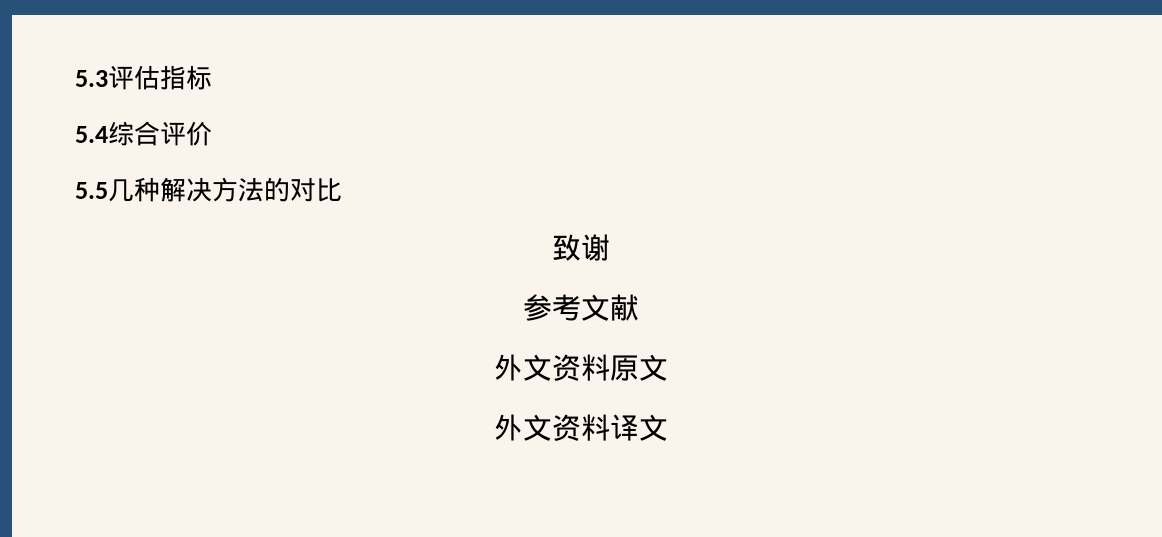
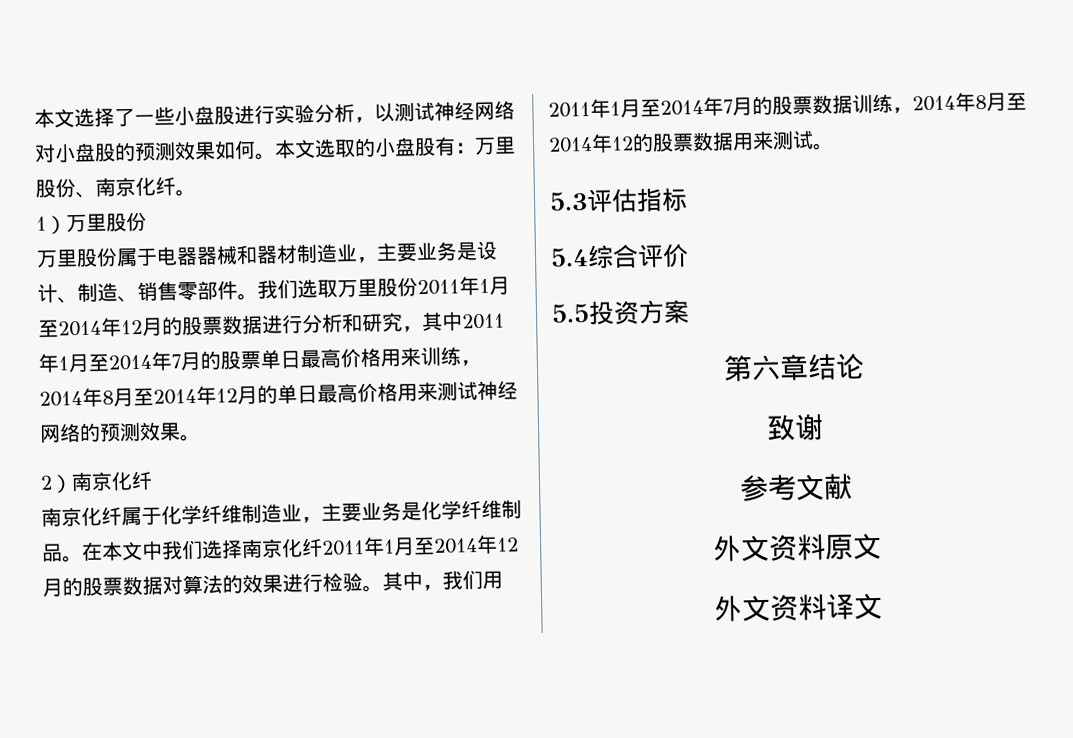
+ 本文选择了一些小盘股进行实验分析，以测试神经网络对小盘股的预测效果如何。本文选取的小盘股有：万里股份、南京化纤。
+ 1）万里股份
+ 万里股份属于电器器械和器材制造业，主要业务是设计、制造、销售零部件。我们选取万里股份2011年1月至2014年12月的股票数据进行分析和研究，其中2011年1月至2014年7月的股票单日最高价格用来训练，2014年8月至2014年12月的单日最高价格用来测试神经网络的预测效果。
+ 2）南京化纤
+ 南京化纤属于化学纤维制造业，主要业务是化学纤维制品。在本文中我们选择南京化纤2011年1月至2014年12月的股票数据对算法的效果进行检验。其中，我们用2011年1月至2014年7月的股票数据训练，2014年8月至2014年12的股票数据用来测试。
- 5.5几种解决方法的对比
+ 5.5投资方案
+ 第六章结论

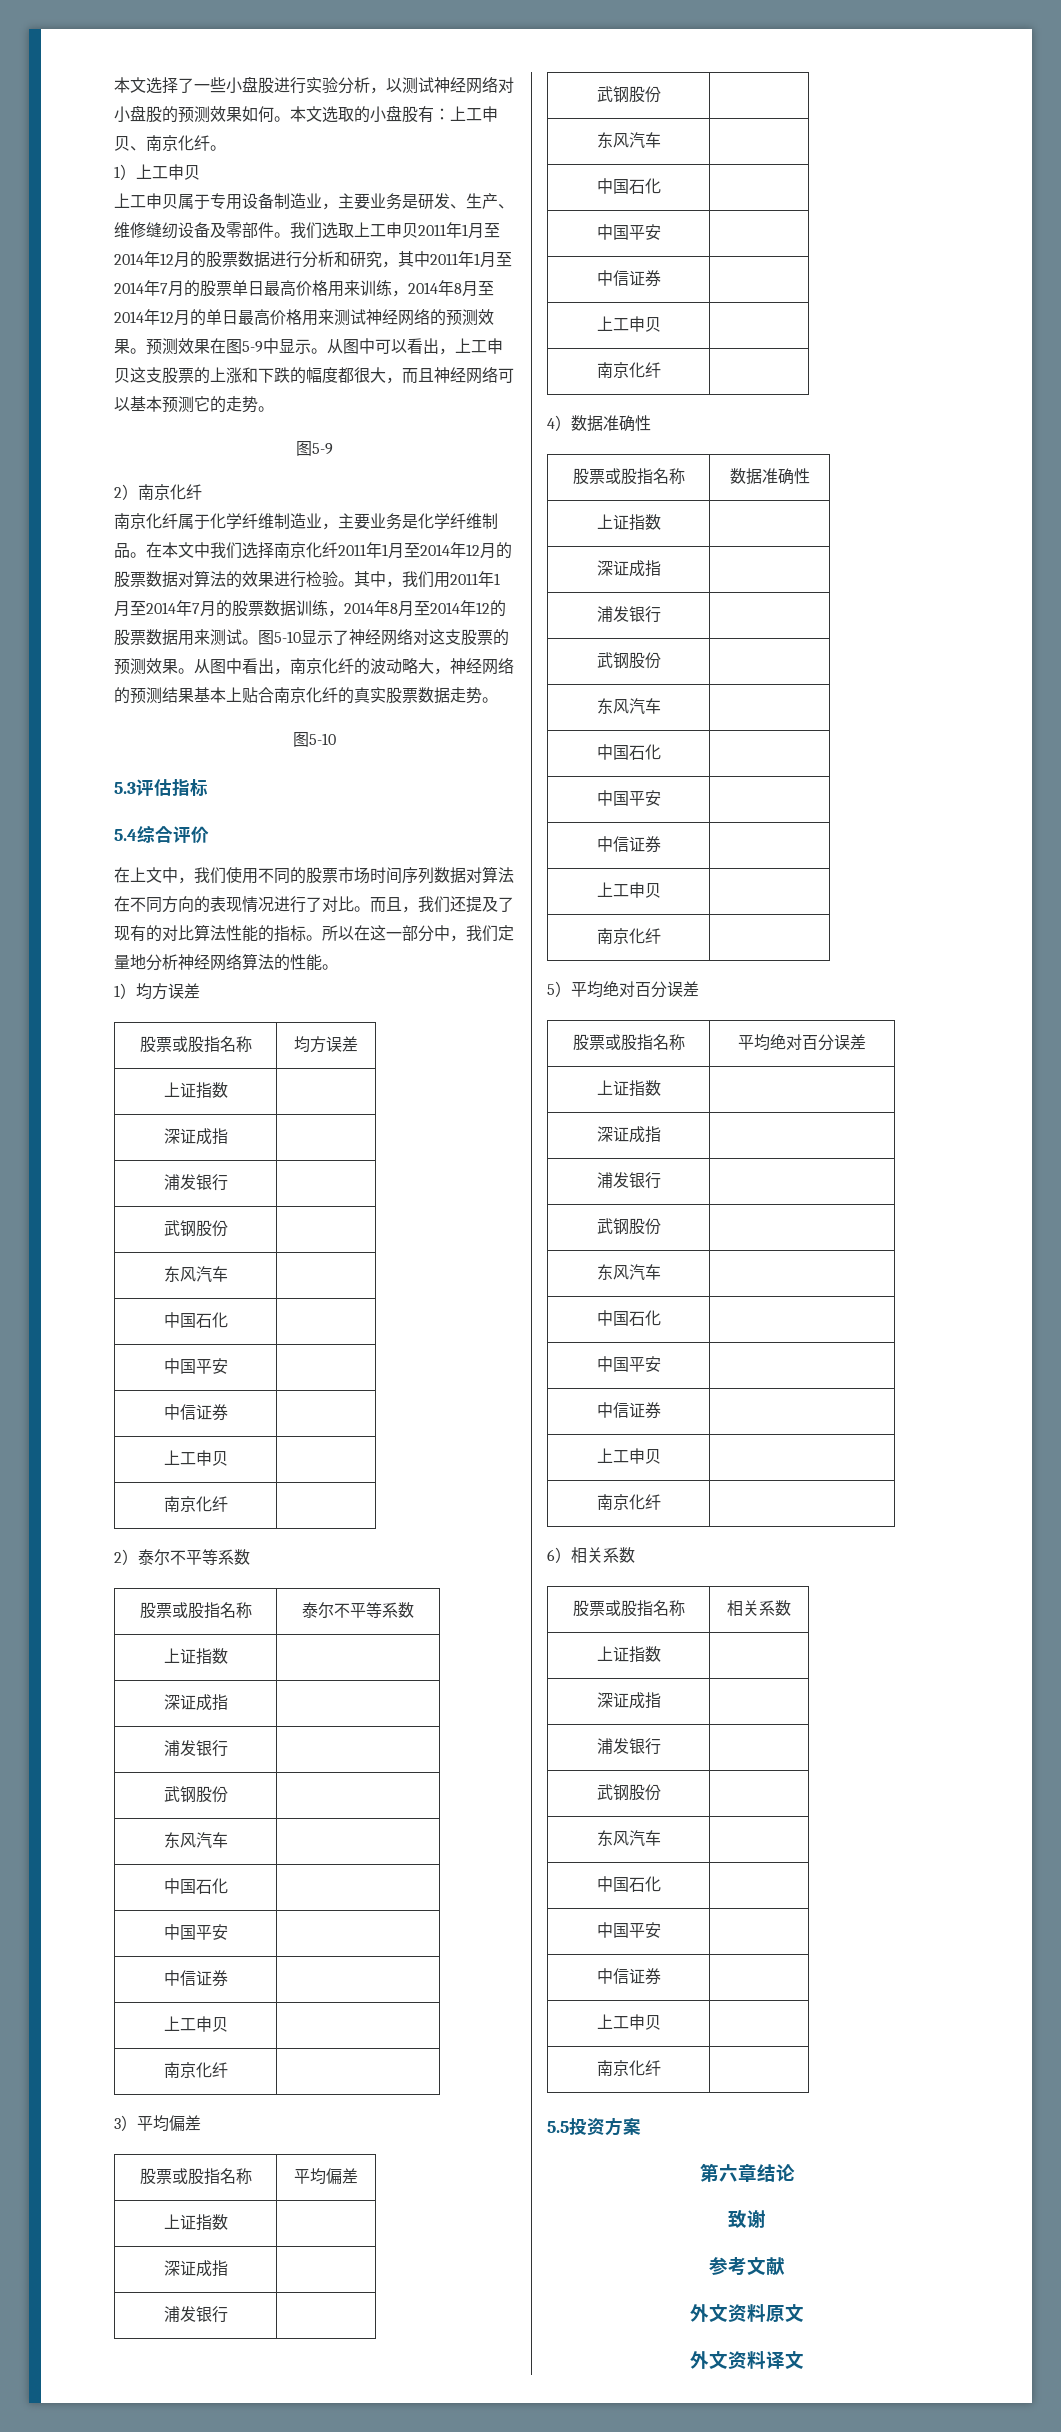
- 本文选取的小盘股有：万里股份、南京化纤。
+ 本文选取的小盘股有：上工申贝、南京化纤。
- 1）万里股份
- 万里股份属于电器器械和器材制造业，主要业务是设计、制造、销售零部件。
+ 1）上工申贝
+ 上工申贝属于专用设备制造业，主要业务是研发、生产、维修缝纫设备及零部件。
- 我们选取万里股份2011年1月至2014年12月的股票数据进行分析和研究，其中2011年1月至2014年7月的股票单日最高价格用来训练，2014年8月至2014年12月的单日最高价格用来测试神经网络的预测效果。
+ 我们选取上工申贝2011年1月至2014年12月的股票数据进行分析和研究，其中2011年1月至2014年7月的股票单日最高价格用来训练，2014年8月至2014年12月的单日最高价格用来测试神经网络的预测效果。预测效果在图5-9中显示。从图中可以看出，上工申贝这支股票的上涨和下跌的幅度都很大，而且神经网络可以基本预测它的走势。
+ 图5-9
+ 图5-10显示了神经网络对这支股票的预测效果。从图中看出，南京化纤的波动略大，神经网络的预测结果基本上贴合南京化纤的真实股票数据走势。
+ 图5-10
+ 在上文中，我们使用不同的股票市场时间序列数据对算法在不同方向的表现情况进行了对比。而且，我们还提及了现有的对比算法性能的指标。所以在这一部分中，我们定量地分析神经网络算法的性能。
+ 1）均方误差
+ 股票或股指名称 | 均方误差
+ 上证指数 |
+ 深证成指 |
+ 浦发银行 |
+ 武钢股份 |
+ 东风汽车 |
+ 中国石化 |
+ 中国平安 |
+ 中信证券 |
+ 上工申贝 |
+ 南京化纤 |
+ 2）泰尔不平等系数
+ 股票或股指名称 | 泰尔不平等系数
+ 上证指数 |
+ 深证成指 |
+ 浦发银行 |
+ 武钢股份 |
+ 东风汽车 |
+ 中国石化 |
+ 中国平安 |
+ 中信证券 |
+ 上工申贝 |
+ 南京化纤 |
+ 3）平均偏差
+ 股票或股指名称 | 平均偏差
+ 上证指数 |
+ 深证成指 |
+ 浦发银行 |
+ 武钢股份 |
+ 东风汽车 |
+ 中国石化 |
+ 中国平安 |
+ 中信证券 |
+ 上工申贝 |
+ 南京化纤 |
+ 4）数据准确性
+ 股票或股指名称 | 数据准确性
+ 上证指数 |
+ 深证成指 |
+ 浦发银行 |
+ 武钢股份 |
+ 东风汽车 |
+ 中国石化 |
+ 中国平安 |
+ 中信证券 |
+ 上工申贝 |
+ 南京化纤 |
+ 5）平均绝对百分误差
+ 股票或股指名称 | 平均绝对百分误差
+ 上证指数 |
+ 深证成指 |
+ 浦发银行 |
+ 武钢股份 |
+ 东风汽车 |
+ 中国石化 |
+ 中国平安 |
+ 中信证券 |
+ 上工申贝 |
+ 南京化纤 |
+ 6）相关系数
+ 股票或股指名称 | 相关系数
+ 上证指数 |
+ 深证成指 |
+ 浦发银行 |
+ 武钢股份 |
+ 东风汽车 |
+ 中国石化 |
+ 中国平安 |
+ 中信证券 |
+ 上工申贝 |
+ 南京化纤 |

